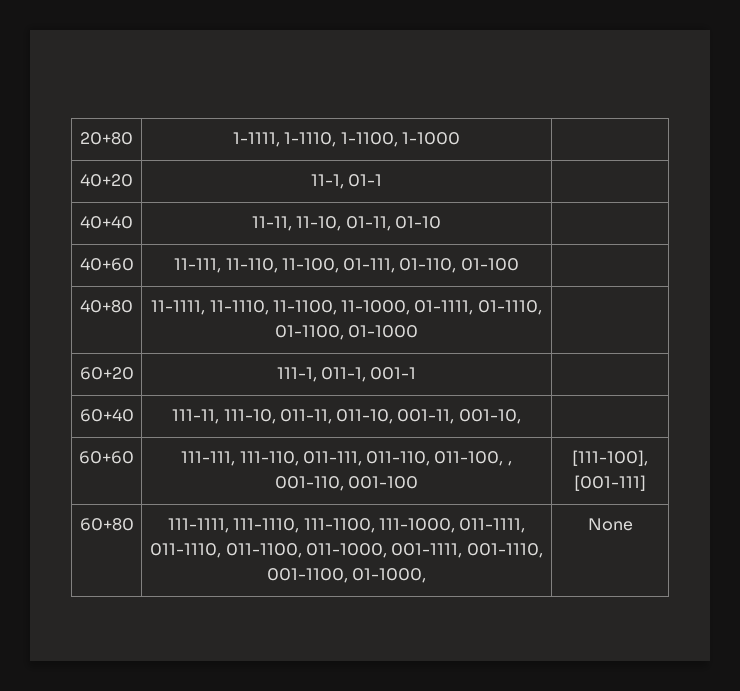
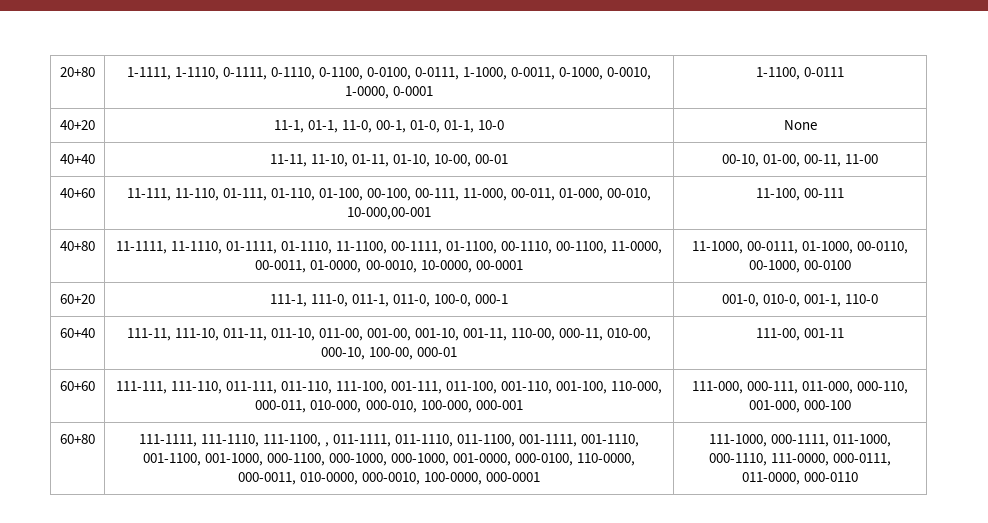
- 20+80 | 1-1111, 1-1110, 1-1100, 1-1000 |
- 40+20 | 11-1, 01-1 |
- 40+40 | 11-11, 11-10, 01-11, 01-10 |
+ 20+80 | 1-1111, 1-1110, 0-1111, 0-1110, 0-1100, 0-0100, 0-0111, 1-1000, 0-0011, 0-1000, 0-0010, 1-0000, 0-0001 | 1-1100, 0-0111
+ 40+20 | 11-1, 01-1, 11-0, 00-1, 01-0, 01-1, 10-0 | None
+ 40+40 | 11-11, 11-10, 01-11, 01-10, 10-00, 00-01 | 00-10, 01-00, 00-11, 11-00
- 40+60 | 11-111, 11-110, 11-100, 01-111, 01-110, 01-100 |
- 40+80 | 11-1111, 11-1110, 11-1100, 11-1000, 01-1111, 01-1110, 01-1100, 01-1000 |
- 60+20 | 111-1, 011-1, 001-1 |
+ 40+60 | 11-111, 11-110, 01-111, 01-110, 01-100, 00-100, 00-111, 11-000, 00-011, 01-000, 00-010, 10-000,00-001 | 11-100, 00-111
+ 40+80 | 11-1111, 11-1110, 01-1111, 01-1110, 11-1100, 00-1111, 01-1100, 00-1110, 00-1100, 11-0000, 00-0011, 01-0000, 00-0010, 10-0000, 00-0001 | 11-1000, 00-0111, 01-1000, 00-0110, 00-1000, 00-0100
+ 60+20 | 111-1, 111-0, 011-1, 011-0, 100-0, 000-1 | 001-0, 010-0, 001-1, 110-0
- 60+40 | 111-11, 111-10, 011-11, 011-10, 001-11, 001-10, |
+ 60+40 | 111-11, 111-10, 011-11, 011-10, 011-00, 001-00, 001-10, 001-11, 110-00, 000-11, 010-00, 000-10, 100-00, 000-01 | 111-00, 001-11
- 60+60 | 111-111, 111-110, 011-111, 011-110, 011-100, , 001-110, 001-100 | [111-100], [001-111]
+ 60+60 | 111-111, 111-110, 011-111, 011-110, 111-100, 001-111, 011-100, 001-110, 001-100, 110-000, 000-011, 010-000, 000-010, 100-000, 000-001 | 111-000, 000-111, 011-000, 000-110, 001-000, 000-100
- 60+80 | 111-1111, 111-1110, 111-1100, 111-1000, 011-1111, 011-1110, 011-1100, 011-1000, 001-1111, 001-1110, 001-1100, 01-1000, | None
+ 60+80 | 111-1111, 111-1110, 111-1100, , 011-1111, 011-1110, 011-1100, 001-1111, 001-1110, 001-1100, 001-1000, 000-1100, 000-1000, 000-1000, 001-0000, 000-0100, 110-0000, 000-0011, 010-0000, 000-0010, 100-0000, 000-0001 | 111-1000, 000-1111, 011-1000, 000-1110, 111-0000, 000-0111, 011-0000, 000-0110

